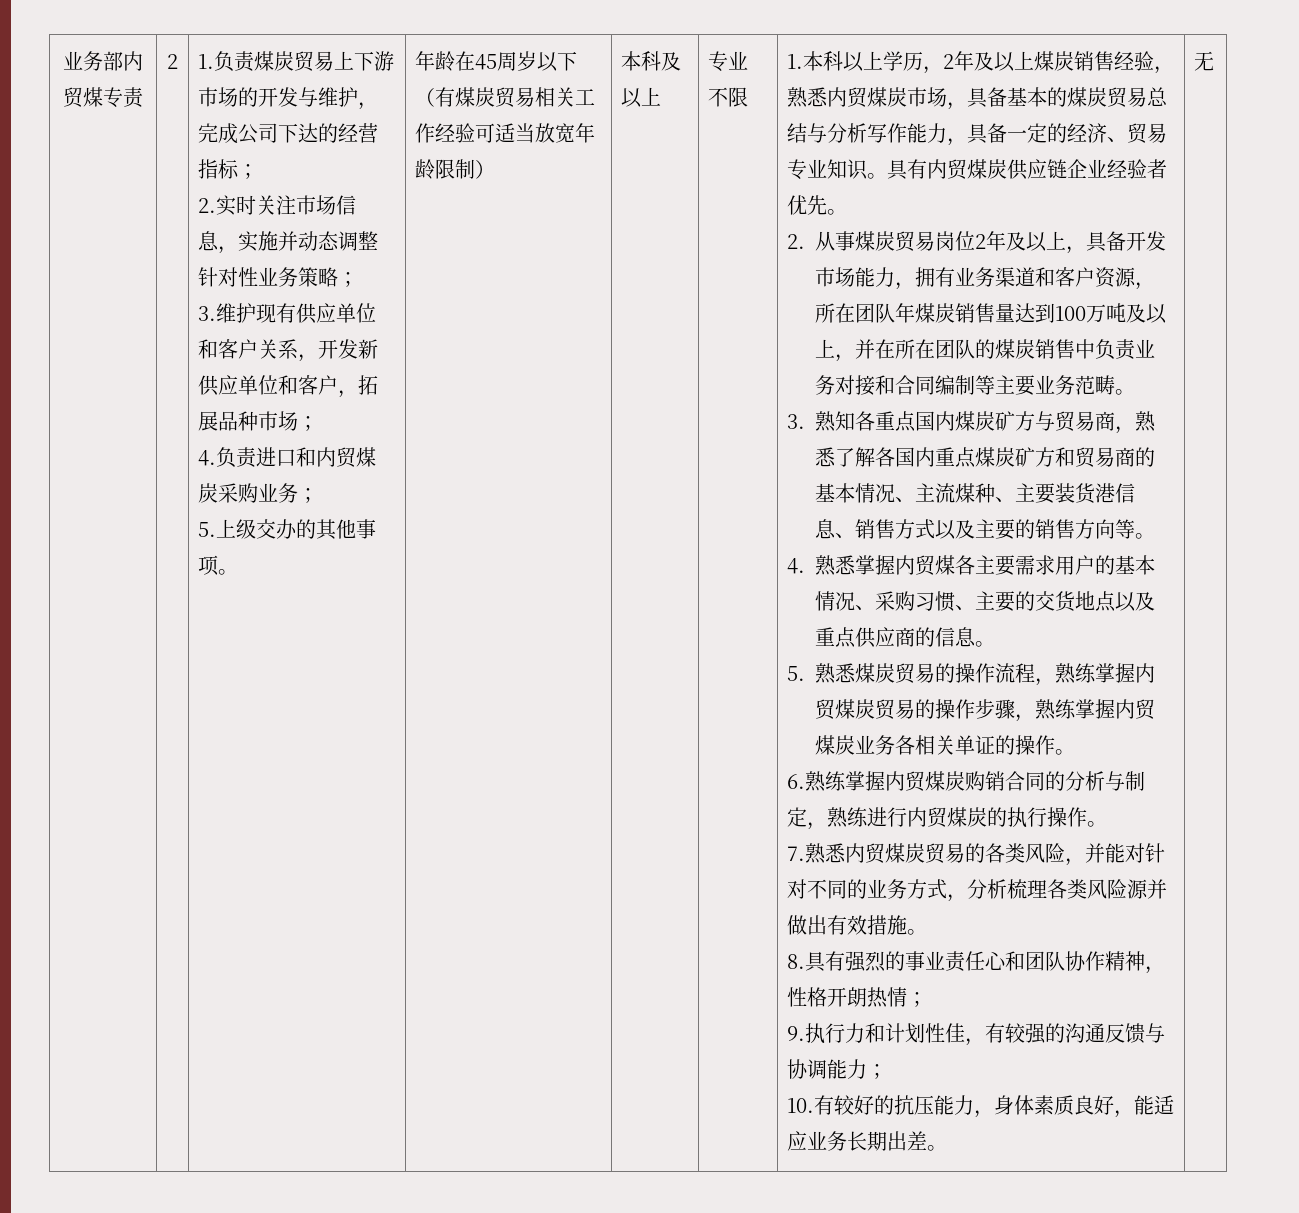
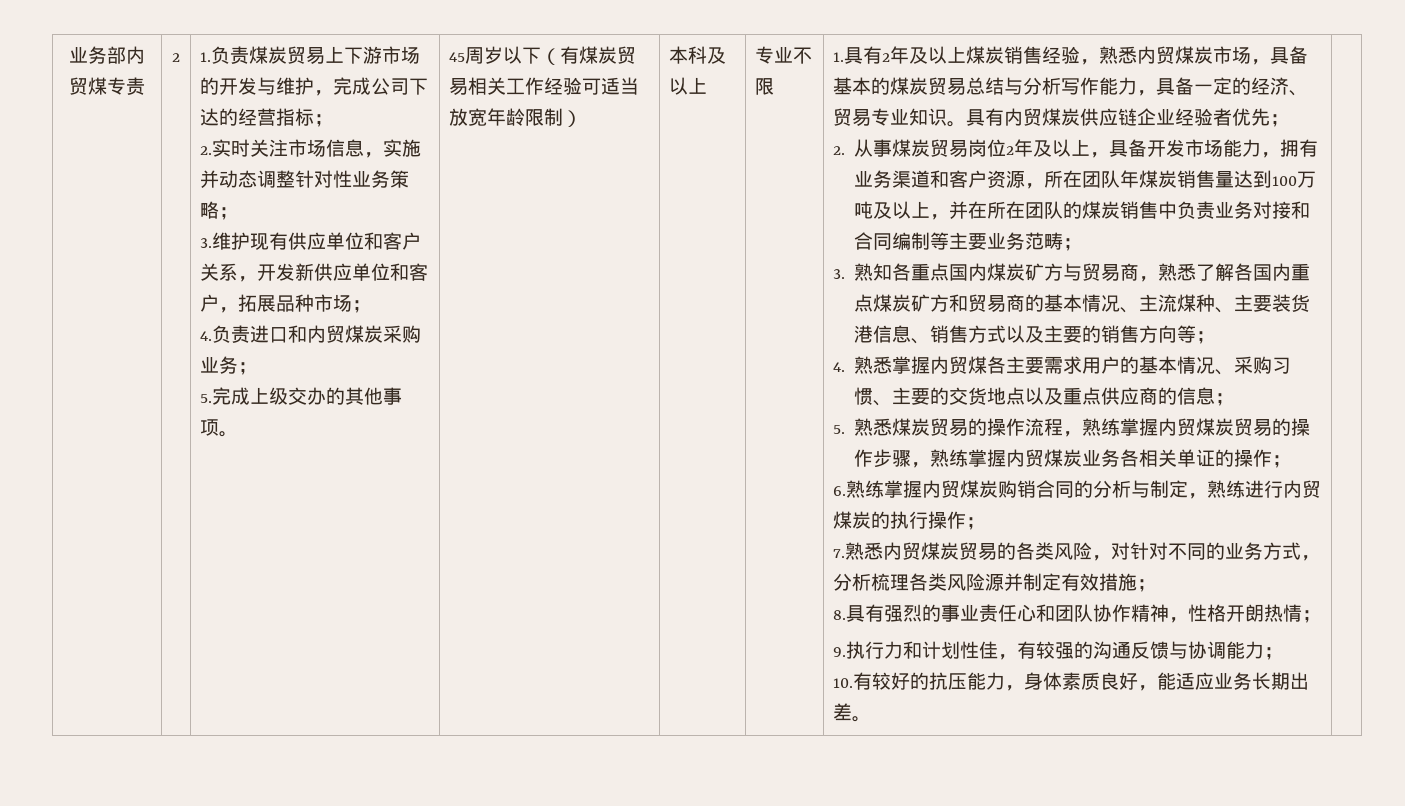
- 5.上级交办的其他事项。
+ 5.完成上级交办的其他事项。
- 年龄在45周岁以下（有煤炭贸易相关工作经验可适当放宽年龄限制）
+ 45周岁以下（有煤炭贸易相关工作经验可适当放宽年龄限制）
- 1.本科以上学历，2年及以上煤炭销售经验，熟悉内贸煤炭市场，具备基本的煤炭贸易总结与分析写作能力，具备一定的经济、贸易专业知识。
+ 1.具有2年及以上煤炭销售经验，熟悉内贸煤炭市场，具备基本的煤炭贸易总结与分析写作能力，具备一定的经济、贸易专业知识。
- 具有内贸煤炭供应链企业经验者优先。
+ 具有内贸煤炭供应链企业经验者优先；
- 2.从事煤炭贸易岗位2年及以上，具备开发市场能力，拥有业务渠道和客户资源，所在团队年煤炭销售量达到100万吨及以上，并在所在团队的煤炭销售中负责业务对接和合同编制等主要业务范畴。
+ 2.从事煤炭贸易岗位2年及以上，具备开发市场能力，拥有业务渠道和客户资源，所在团队年煤炭销售量达到100万吨及以上，并在所在团队的煤炭销售中负责业务对接和合同编制等主要业务范畴；
- 3.熟知各重点国内煤炭矿方与贸易商，熟悉了解各国内重点煤炭矿方和贸易商的基本情况、主流煤种、主要装货港信息、销售方式以及主要的销售方向等。
+ 3.熟知各重点国内煤炭矿方与贸易商，熟悉了解各国内重点煤炭矿方和贸易商的基本情况、主流煤种、主要装货港信息、销售方式以及主要的销售方向等；
- 4.熟悉掌握内贸煤各主要需求用户的基本情况、采购习惯、主要的交货地点以及重点供应商的信息。
+ 4.熟悉掌握内贸煤各主要需求用户的基本情况、采购习惯、主要的交货地点以及重点供应商的信息；
- 5.熟悉煤炭贸易的操作流程，熟练掌握内贸煤炭贸易的操作步骤，熟练掌握内贸煤炭业务各相关单证的操作。
+ 5.熟悉煤炭贸易的操作流程，熟练掌握内贸煤炭贸易的操作步骤，熟练掌握内贸煤炭业务各相关单证的操作；
- 6.熟练掌握内贸煤炭购销合同的分析与制定，熟练进行内贸煤炭的执行操作。
+ 6.熟练掌握内贸煤炭购销合同的分析与制定，熟练进行内贸煤炭的执行操作；
- 7.熟悉内贸煤炭贸易的各类风险，并能对针对不同的业务方式，分析梳理各类风险源并做出有效措施。
+ 7.熟悉内贸煤炭贸易的各类风险，对针对不同的业务方式，分析梳理各类风险源并制定有效措施；
- 无

